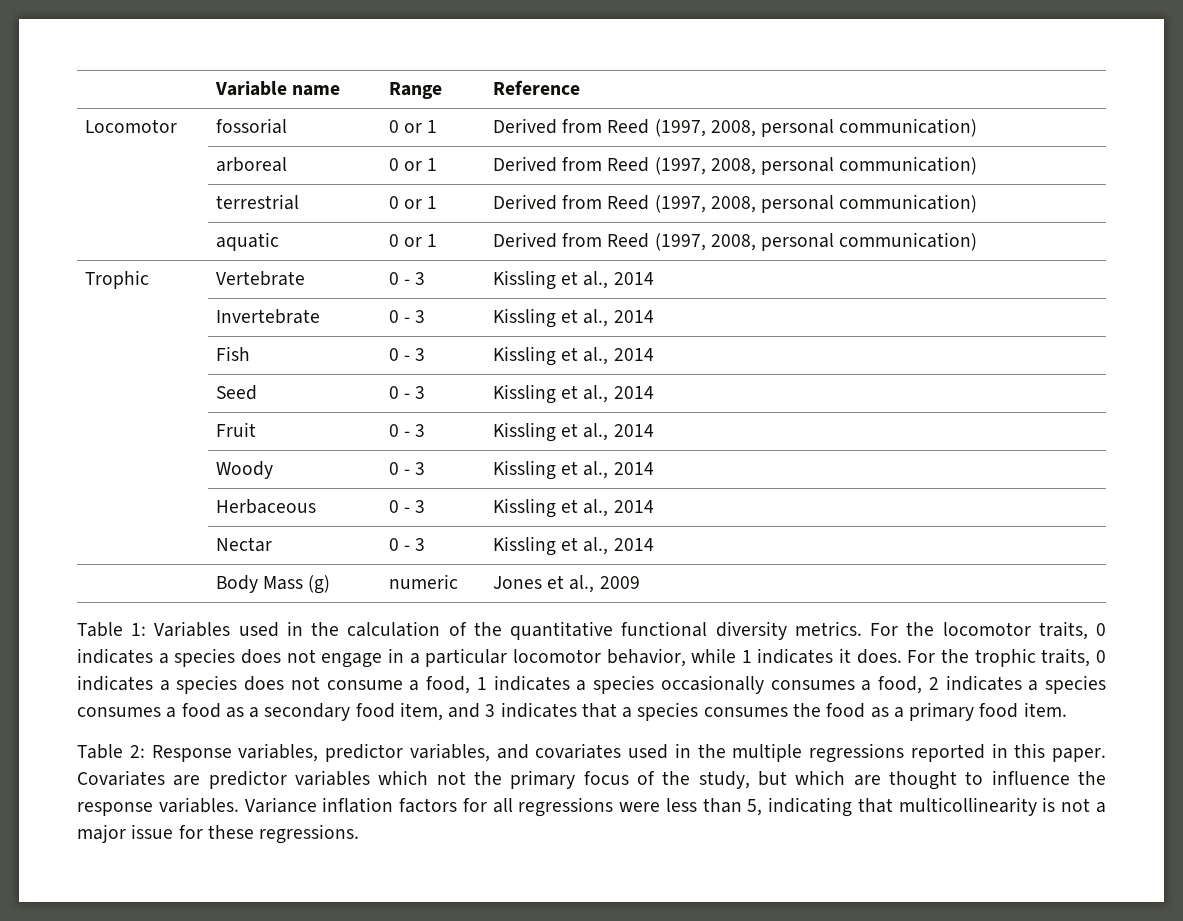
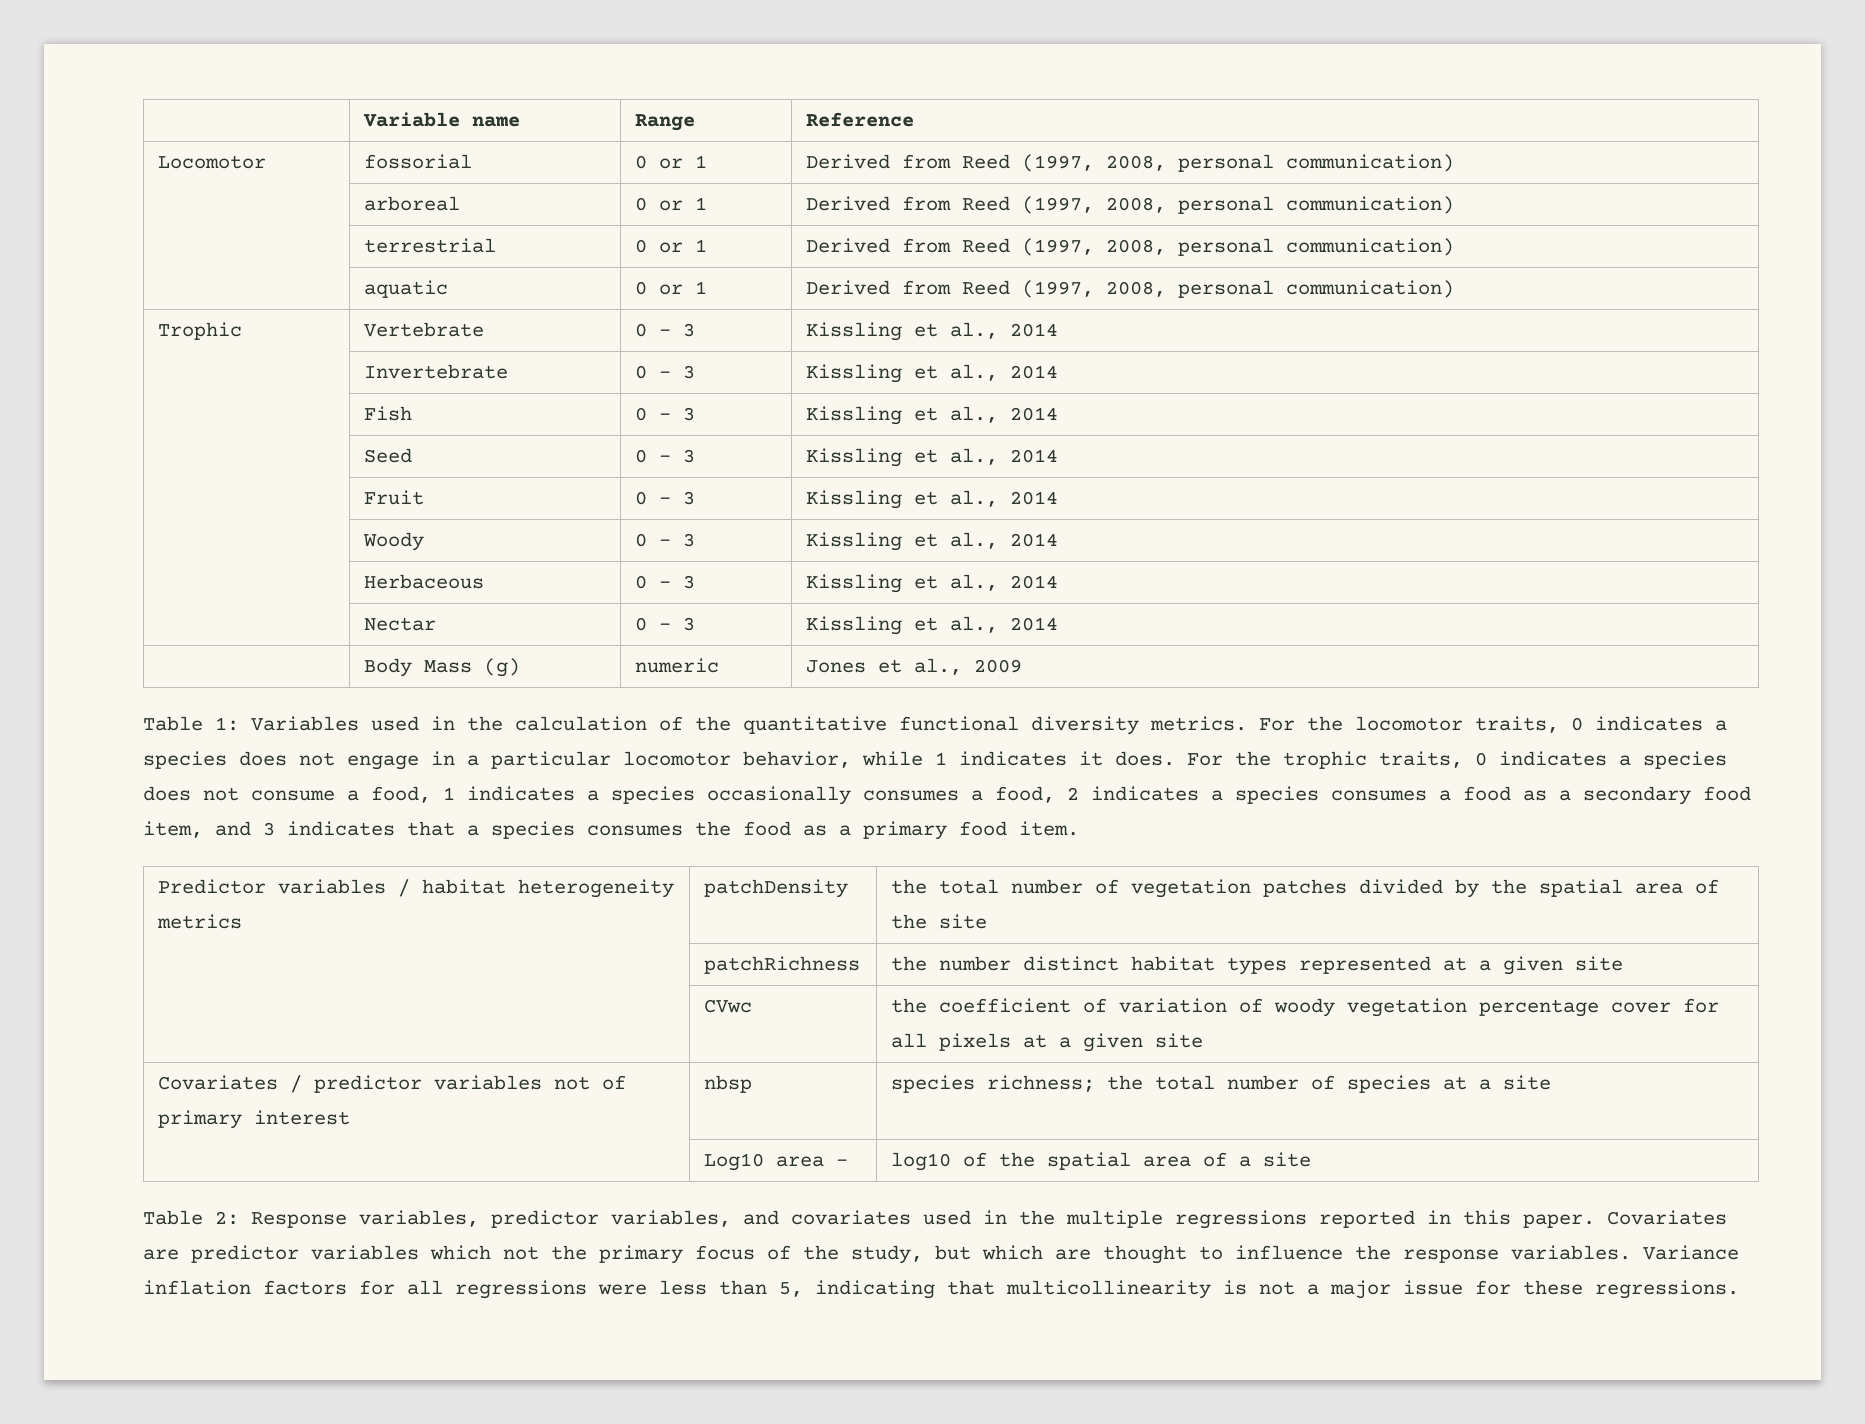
+ Predictor variables / habitat heterogeneity metrics | patchDensity | the total number of vegetation patches divided by the spatial area of the site
+ | patchRichness | the number distinct habitat types represented at a given site
+ | CVwc | the coefficient of variation of woody vegetation percentage cover for all pixels at a given site
+ Covariates / predictor variables not of primary interest | nbsp | species richness; the total number of species at a site
+ | Log10 area – | log10 of the spatial area of a site

